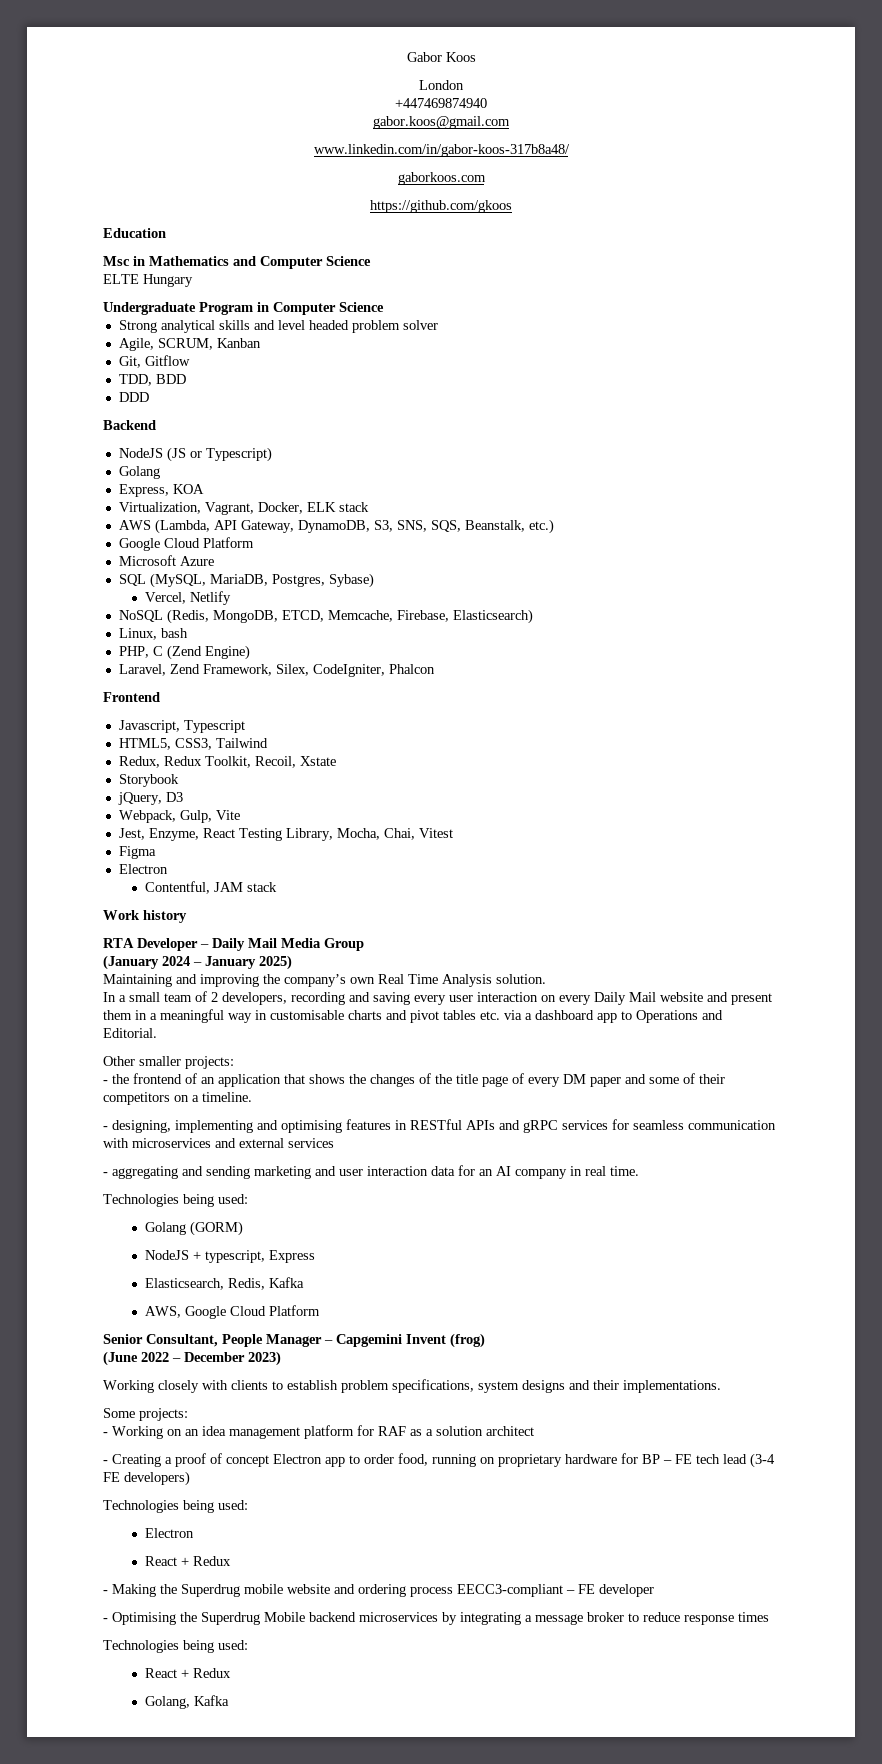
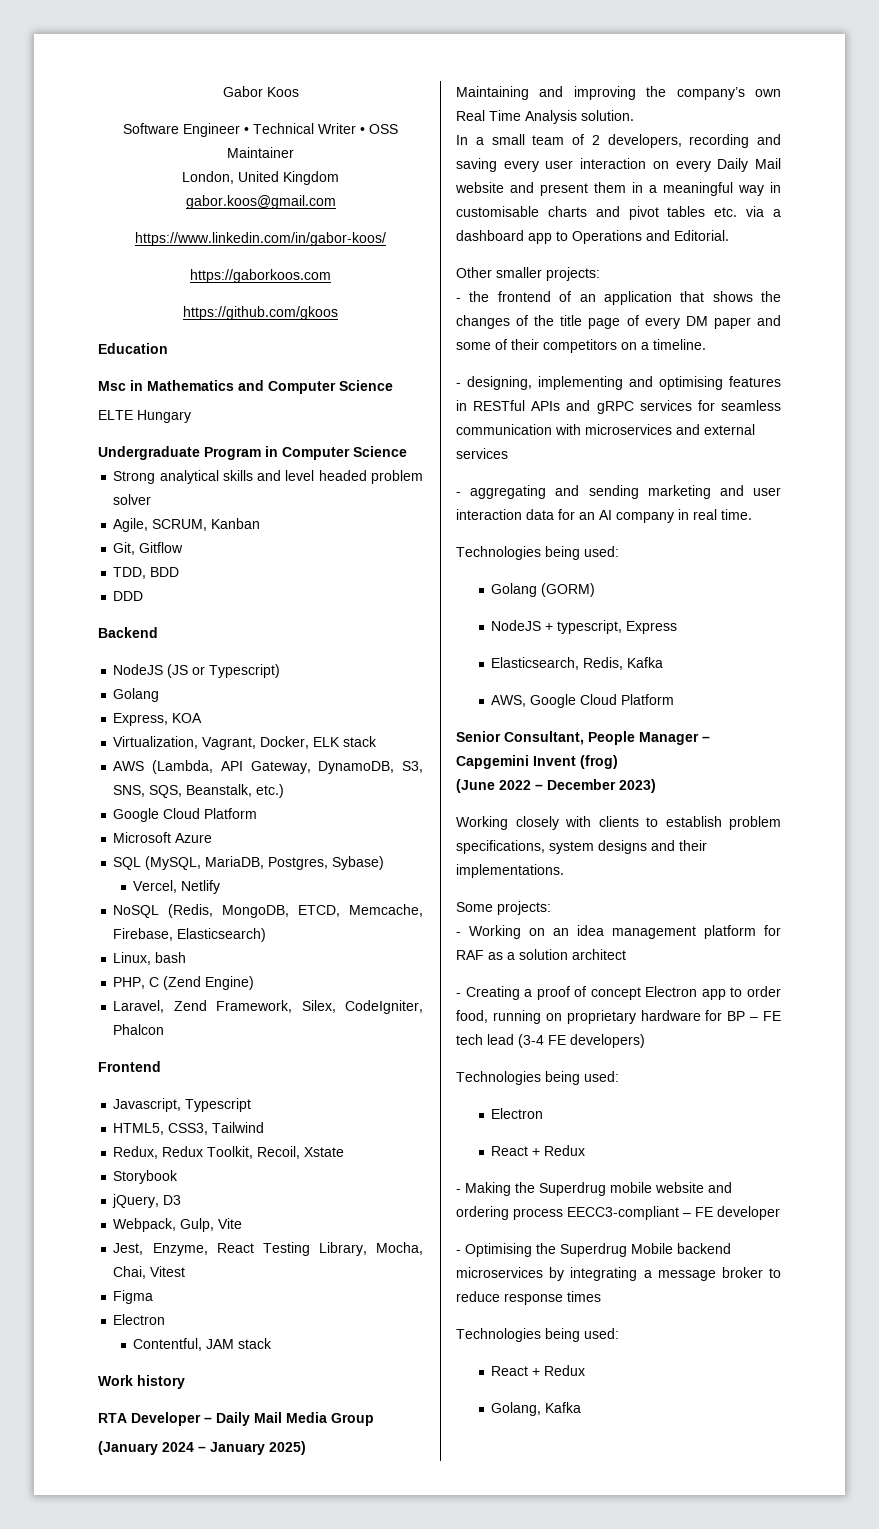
- London
- +447469874940
+ Software Engineer • Technical Writer • OSS Maintainer
+ London, United Kingdom
- www.linkedin.com/in/gabor-koos-317b8a48/
- gaborkoos.com
+ https://www.linkedin.com/in/gabor-koos/
+ https://gaborkoos.com

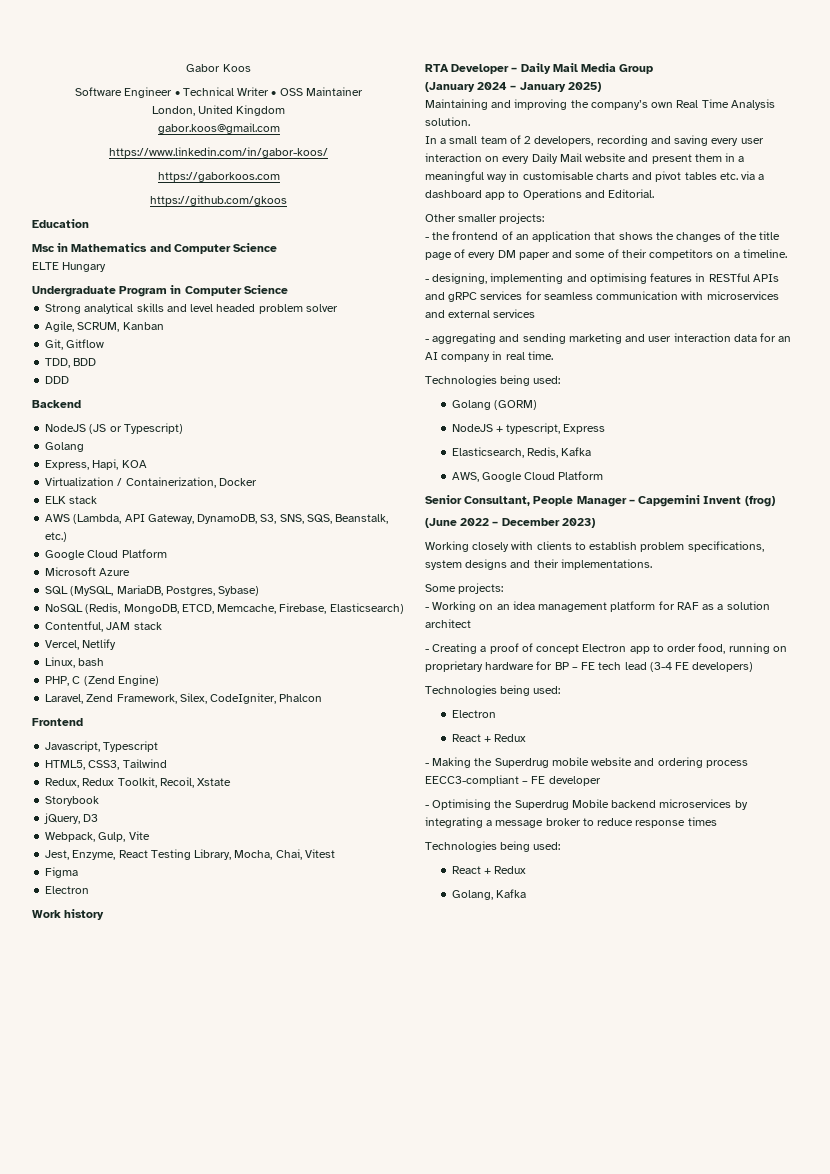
- Express, KOA
+ Express, Hapi, KOA
- Virtualization, Vagrant, Docker, ELK stack
+ Virtualization / Containerization, Docker
+ ELK stack
- Vercel, Netlify
+ Contentful, JAM stack
+ Vercel, Netlify
- Contentful, JAM stack

